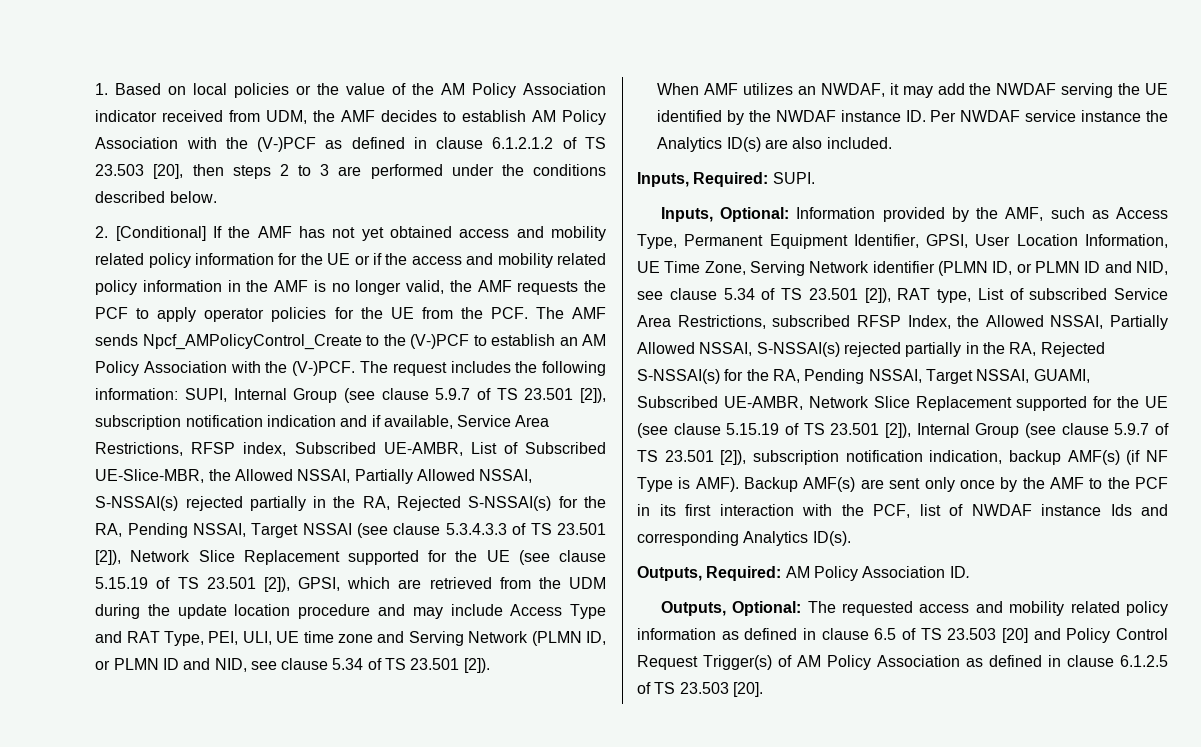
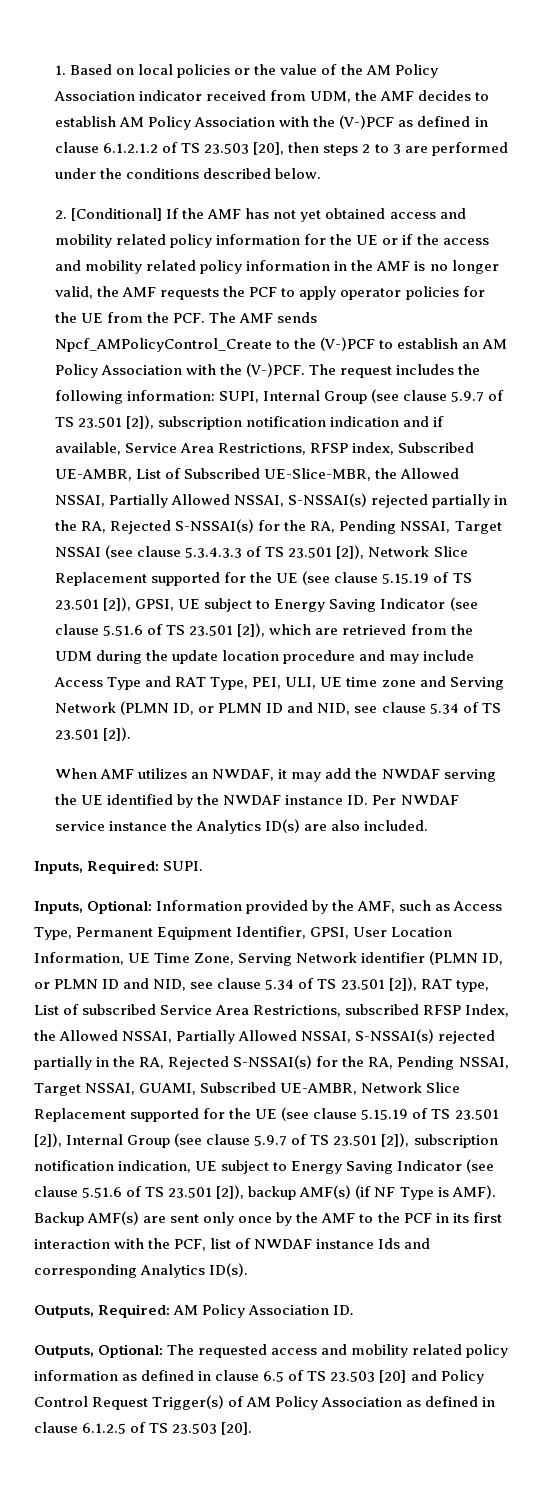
- SUPI, Internal Group (see clause 5.9.7 of TS 23.501 [2]), subscription notification indication and if available, Service Area Restrictions, RFSP index, Subscribed UE-AMBR, List of Subscribed UE-Slice-MBR, the Allowed NSSAI, Partially Allowed NSSAI, S-NSSAI(s) rejected partially in the RA, Rejected S-NSSAI(s) for the RA, Pending NSSAI, Target NSSAI (see clause 5.3.4.3.3 of TS 23.501 [2]), Network Slice Replacement supported for the UE (see clause 5.15.19 of TS 23.501 [2]), GPSI, which are retrieved from the UDM during the update location procedure and may include Access Type and RAT Type, PEI, ULI, UE time zone and Serving Network (PLMN ID, or PLMN ID and NID, see clause 5.34 of TS 23.501 [2]).
+ SUPI, Internal Group (see clause 5.9.7 of TS 23.501 [2]), subscription notification indication and if available, Service Area Restrictions, RFSP index, Subscribed UE-AMBR, List of Subscribed UE-Slice-MBR, the Allowed NSSAI, Partially Allowed NSSAI, S-NSSAI(s) rejected partially in the RA, Rejected S-NSSAI(s) for the RA, Pending NSSAI, Target NSSAI (see clause 5.3.4.3.3 of TS 23.501 [2]), Network Slice Replacement supported for the UE (see clause 5.15.19 of TS 23.501 [2]), GPSI, UE subject to Energy Saving Indicator (see clause 5.51.6 of TS 23.501 [2]), which are retrieved from the UDM during the update location procedure and may include Access Type and RAT Type, PEI, ULI, UE time zone and Serving Network (PLMN ID, or PLMN ID and NID, see clause 5.34 of TS 23.501 [2]).
- Information provided by the AMF, such as Access Type, Permanent Equipment Identifier, GPSI, User Location Information, UE Time Zone, Serving Network identifier (PLMN ID, or PLMN ID and NID, see clause 5.34 of TS 23.501 [2]), RAT type, List of subscribed Service Area Restrictions, subscribed RFSP Index, the Allowed NSSAI, Partially Allowed NSSAI, S-NSSAI(s) rejected partially in the RA, Rejected S-NSSAI(s) for the RA, Pending NSSAI, Target NSSAI, GUAMI, Subscribed UE-AMBR, Network Slice Replacement supported for the UE (see clause 5.15.19 of TS 23.501 [2]), Internal Group (see clause 5.9.7 of TS 23.501 [2]), subscription notification indication, backup AMF(s) (if NF Type is AMF).
+ Information provided by the AMF, such as Access Type, Permanent Equipment Identifier, GPSI, User Location Information, UE Time Zone, Serving Network identifier (PLMN ID, or PLMN ID and NID, see clause 5.34 of TS 23.501 [2]), RAT type, List of subscribed Service Area Restrictions, subscribed RFSP Index, the Allowed NSSAI, Partially Allowed NSSAI, S-NSSAI(s) rejected partially in the RA, Rejected S-NSSAI(s) for the RA, Pending NSSAI, Target NSSAI, GUAMI, Subscribed UE-AMBR, Network Slice Replacement supported for the UE (see clause 5.15.19 of TS 23.501 [2]), Internal Group (see clause 5.9.7 of TS 23.501 [2]), subscription notification indication, UE subject to Energy Saving Indicator (see clause 5.51.6 of TS 23.501 [2]), backup AMF(s) (if NF Type is AMF).

